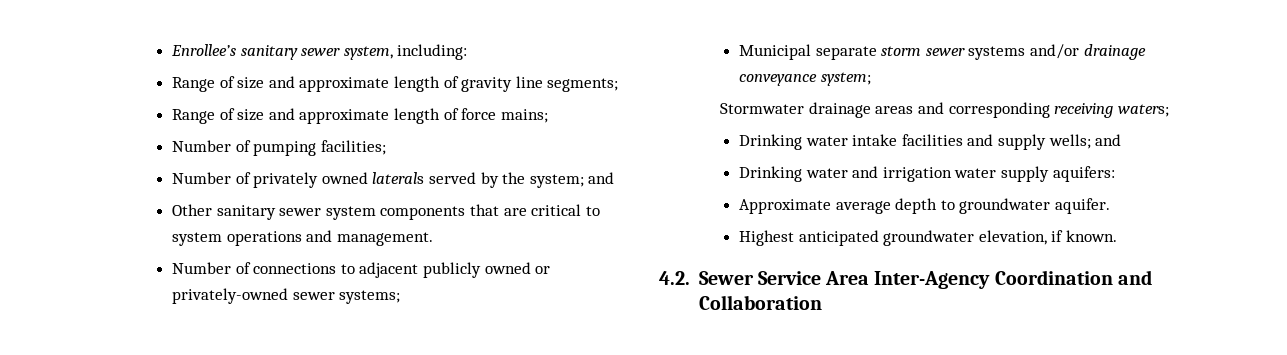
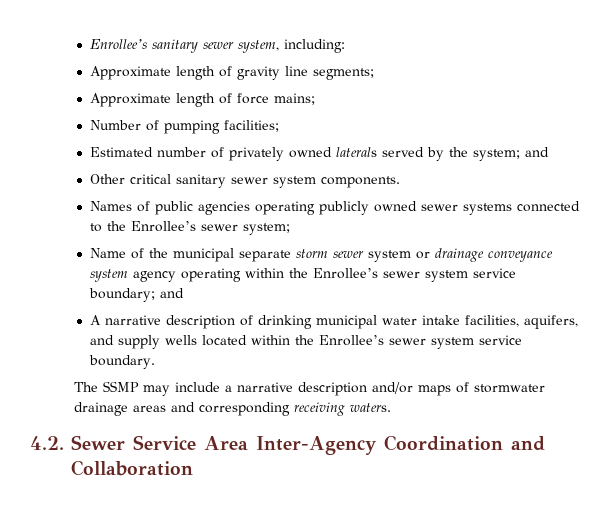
- Range of size and approximate length of gravity line segments;
+ Approximate length of gravity line segments;
- Range of size and approximate length of force mains;
+ Approximate length of force mains;
- Number of privately owned laterals served by the system; and
+ Estimated number of privately owned laterals served by the system; and
- Other sanitary sewer system components that are critical to system operations and management.
- Number of connections to adjacent publicly owned or privately-owned sewer systems;
- Municipal separate storm sewer systems and/or drainage conveyance system;
- Stormwater drainage areas and corresponding receiving waters;
- Drinking water intake facilities and supply wells; and
- Drinking water and irrigation water supply aquifers:
- Approximate average depth to groundwater aquifer.
- Highest anticipated groundwater elevation, if known.
+ Other critical sanitary sewer system components.
+ Names of public agencies operating publicly owned sewer systems connected to the Enrollee’s sewer system;
+ Name of the municipal separate storm sewer system or drainage conveyance system agency operating within the Enrollee’s sewer system service boundary; and
+ A narrative description of drinking municipal water intake facilities, aquifers, and supply wells located within the Enrollee’s sewer system service boundary.
+ The SSMP may include a narrative description and/or maps of stormwater drainage areas and corresponding receiving waters.

